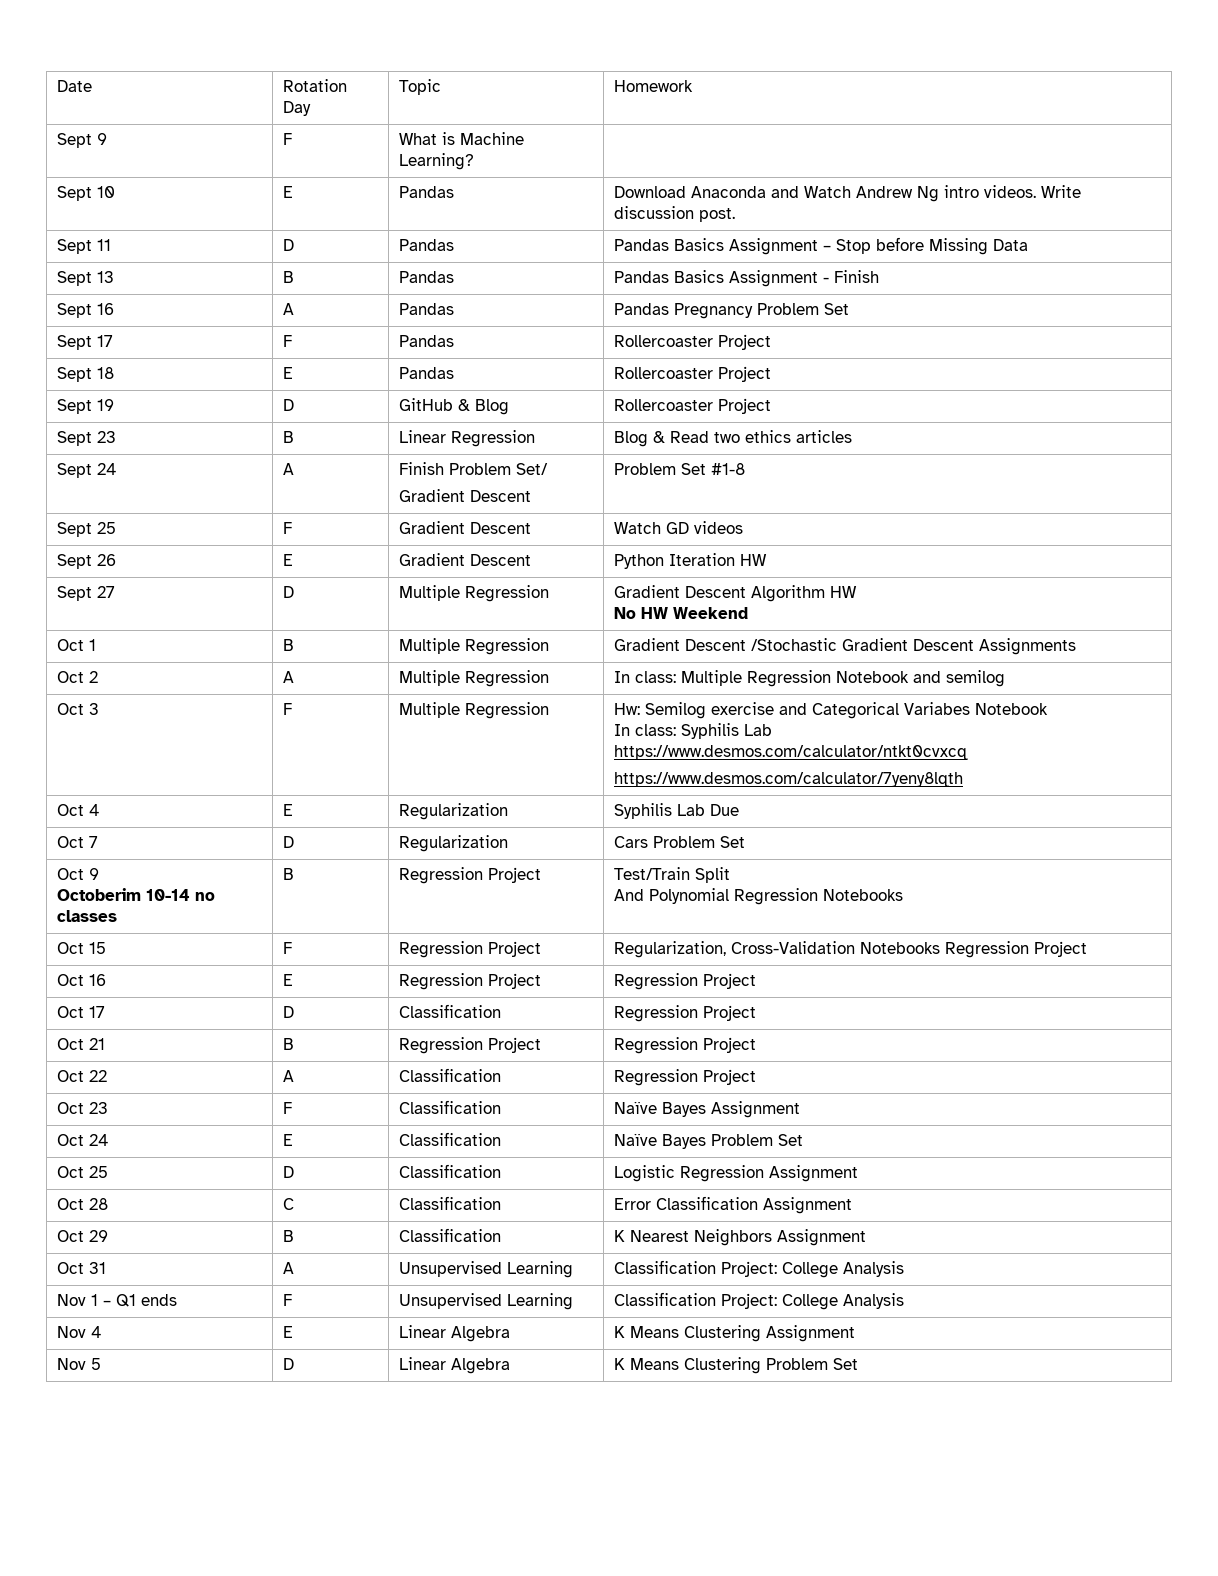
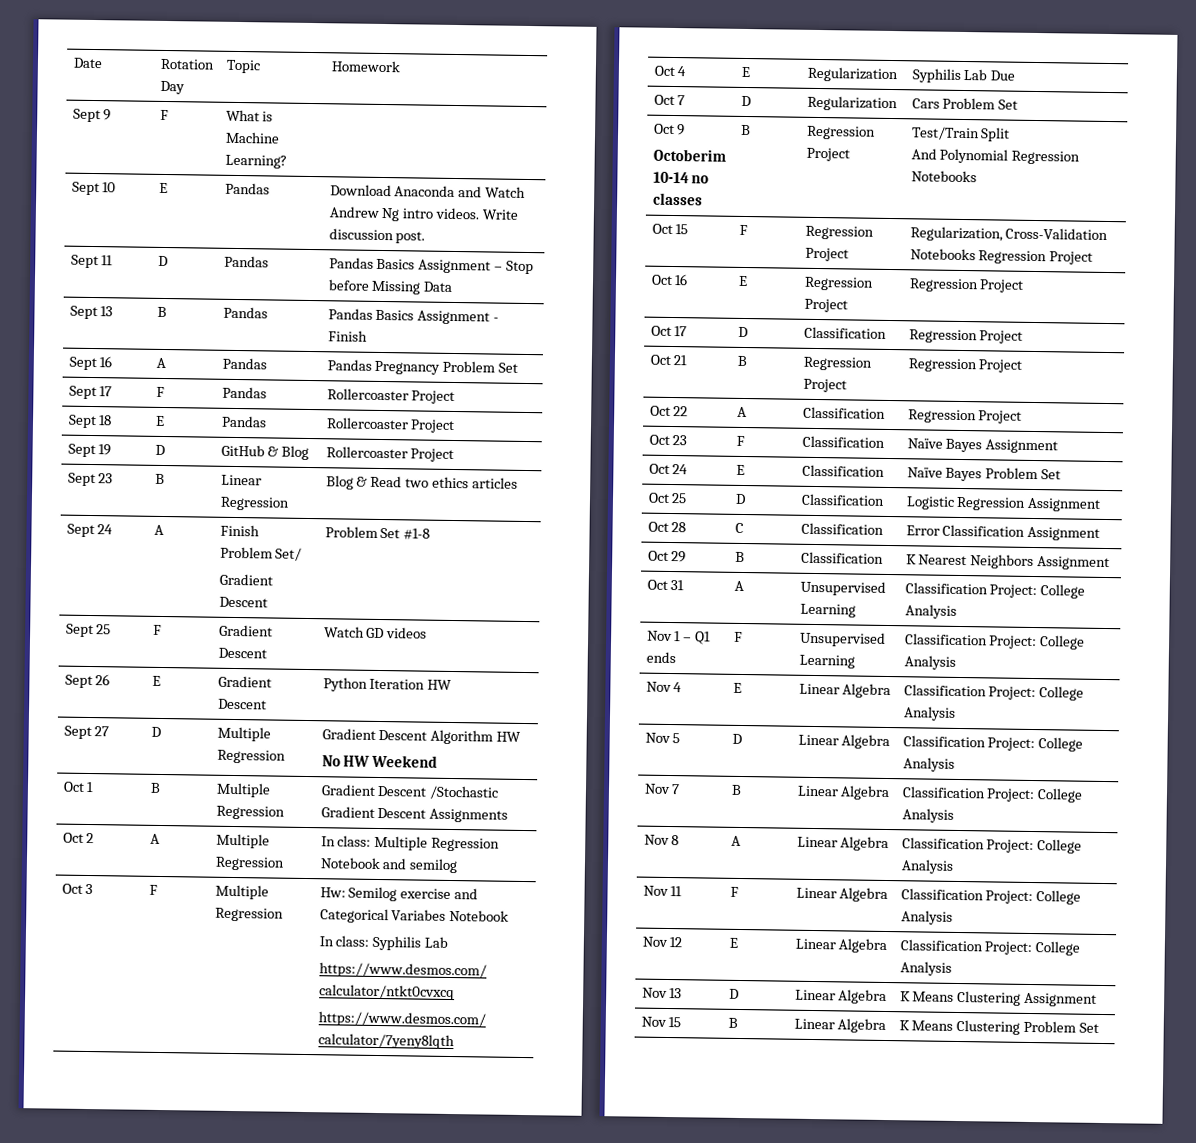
- Nov 4 | E | Linear Algebra | K Means Clustering Assignment
+ Nov 4 | E | Linear Algebra | Classification Project: College Analysis
- Nov 5 | D | Linear Algebra | K Means Clustering Problem Set
+ Nov 5 | D | Linear Algebra | Classification Project: College Analysis
+ Nov 7 | B | Linear Algebra | Classification Project: College Analysis
+ Nov 8 | A | Linear Algebra | Classification Project: College Analysis
+ Nov 11 | F | Linear Algebra | Classification Project: College Analysis
+ Nov 12 | E | Linear Algebra | Classification Project: College Analysis
+ Nov 13 | D | Linear Algebra | K Means Clustering Assignment
+ Nov 15 | B | Linear Algebra | K Means Clustering Problem Set

